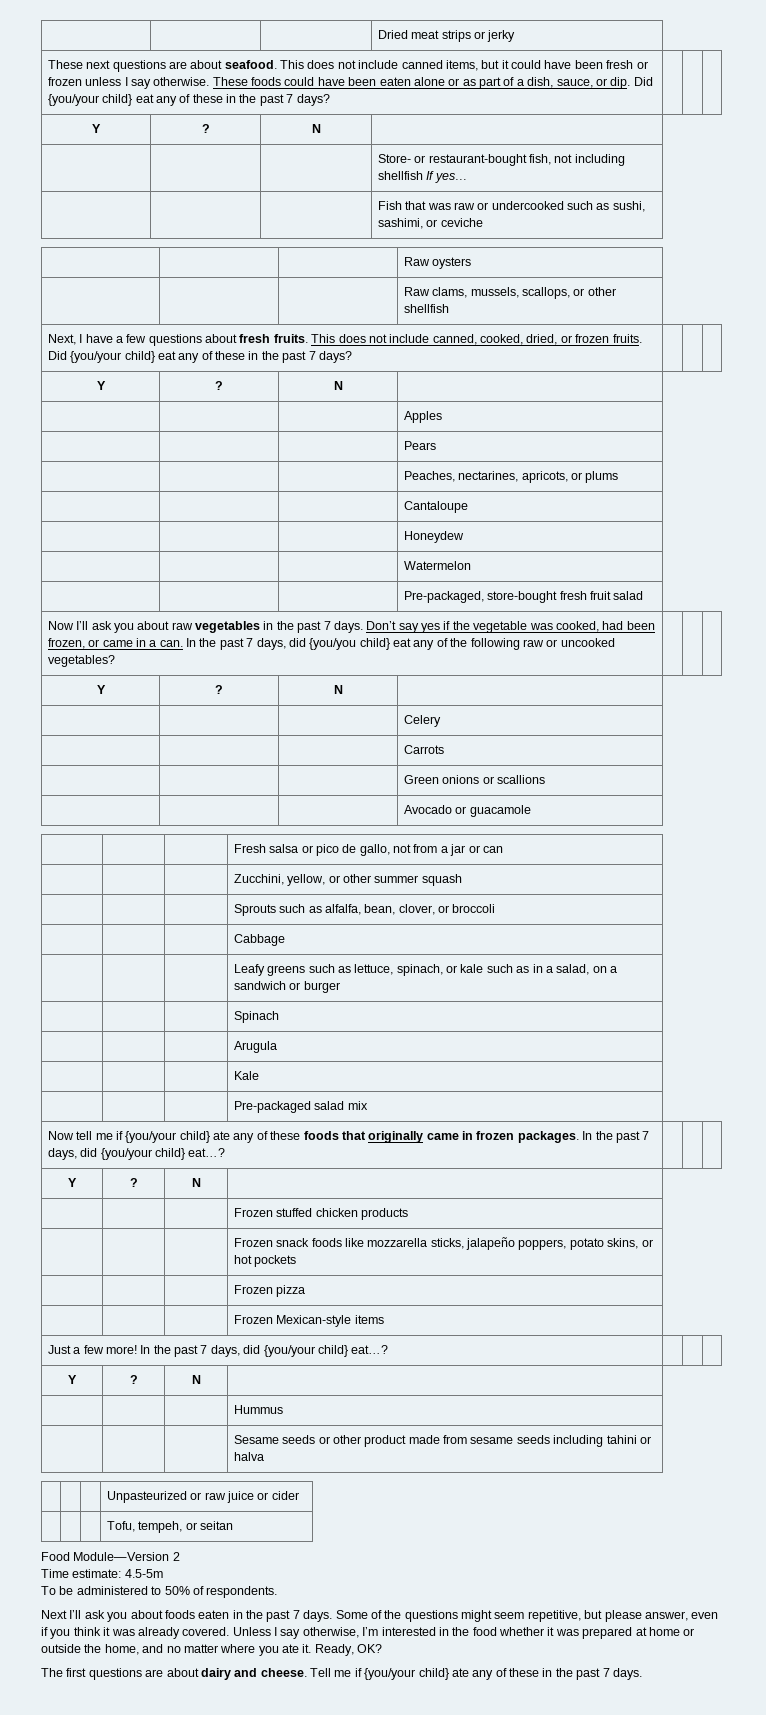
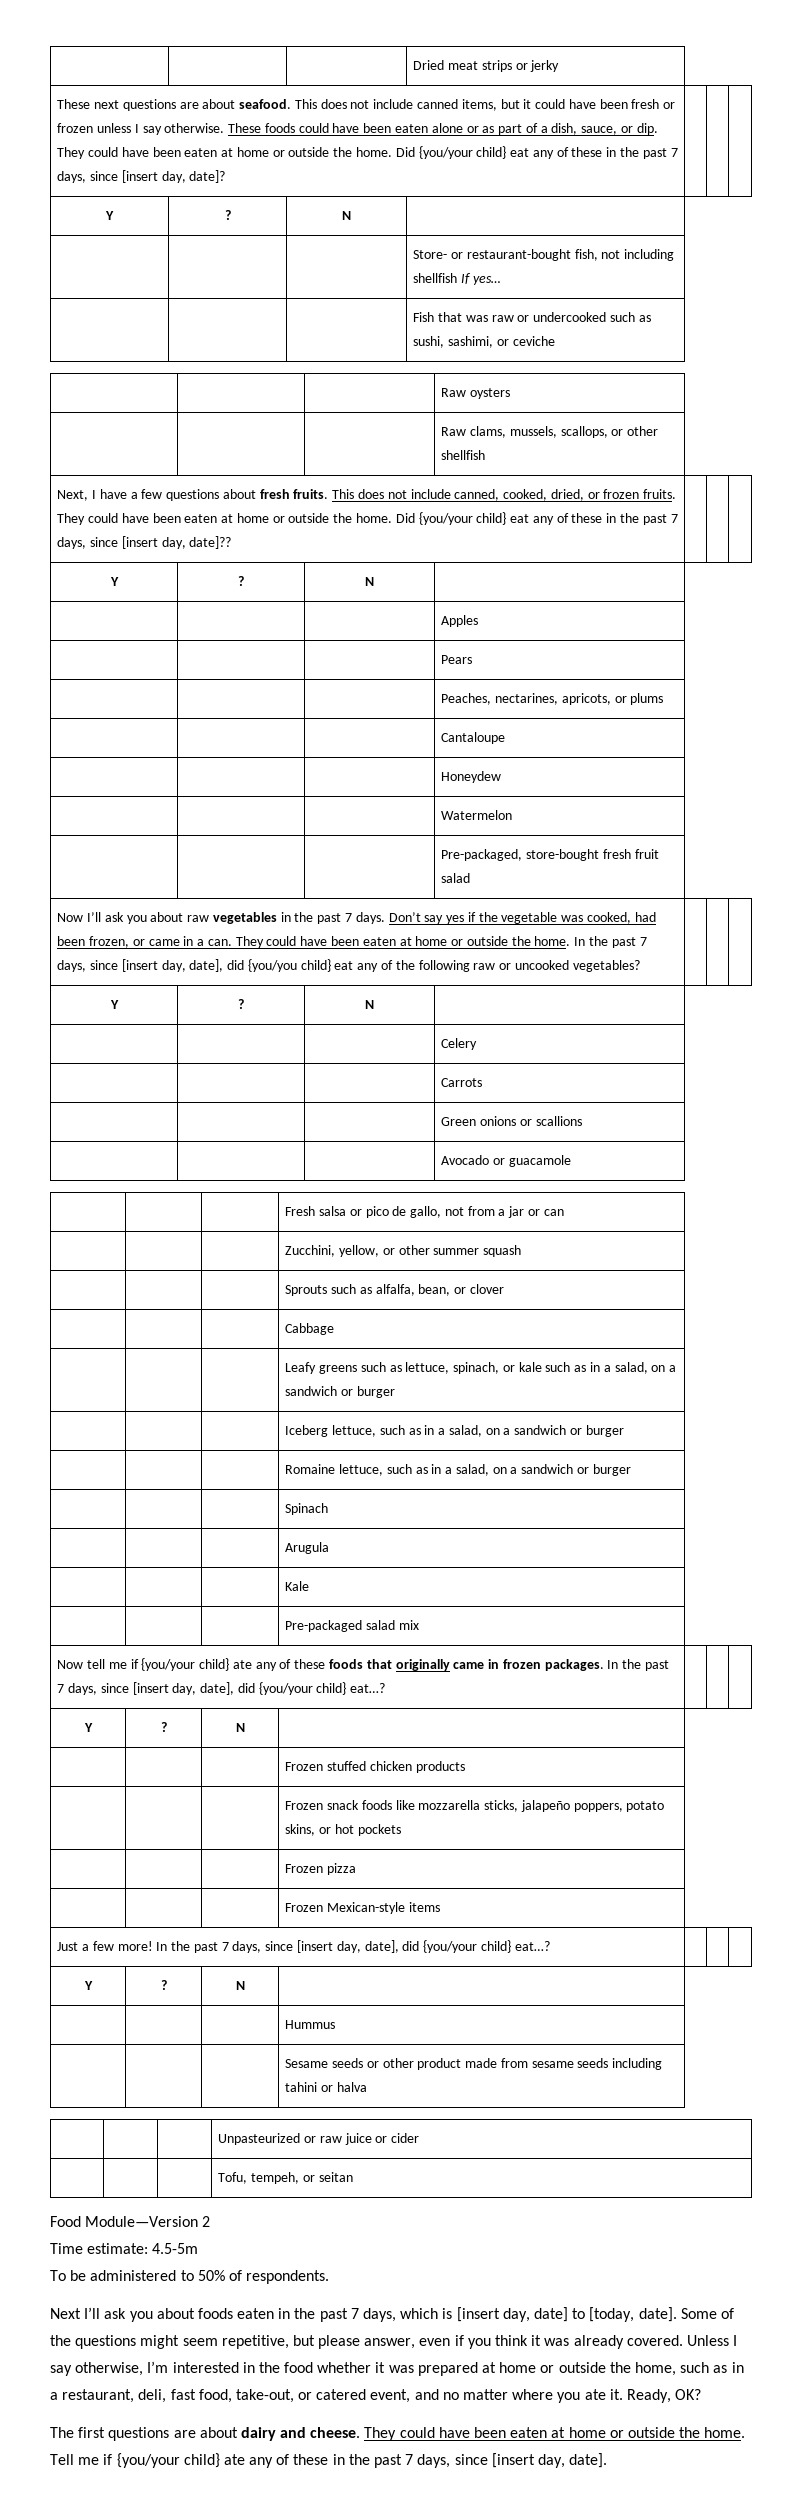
- These foods could have been eaten alone or as part of a dish, sauce, or dip. Did {you/your child} eat any of these in the past 7 days?
+ These foods could have been eaten alone or as part of a dish, sauce, or dip. They could have been eaten at home or outside the home. Did {you/your child} eat any of these in the past 7 days, since [insert day, date]?
- This does not include canned, cooked, dried, or frozen fruits. Did {you/your child} eat any of these in the past 7 days?
+ This does not include canned, cooked, dried, or frozen fruits. They could have been eaten at home or outside the home. Did {you/your child} eat any of these in the past 7 days, since [insert day, date]??
- In the past 7 days, did {you/you child} eat any of the following raw or uncooked vegetables?
+ They could have been eaten at home or outside the home. In the past 7 days, since [insert day, date], did {you/you child} eat any of the following raw or uncooked vegetables?
- | | | Sprouts such as alfalfa, bean, clover, or broccoli
+ | | | Sprouts such as alfalfa, bean, or clover
+ | | | Iceberg lettuce, such as in a salad, on a sandwich or burger
+ | | | Romaine lettuce, such as in a salad, on a sandwich or burger
- Now tell me if {you/your child} ate any of these foods that originally came in frozen packages. In the past 7 days, did {you/your child} eat…? | | |
+ Now tell me if {you/your child} ate any of these foods that originally came in frozen packages. In the past 7 days, since [insert day, date], did {you/your child} eat…? | | |
- Just a few more! In the past 7 days, did {you/your child} eat…? | | |
+ Just a few more! In the past 7 days, since [insert day, date], did {you/your child} eat…? | | |
- Next I’ll ask you about foods eaten in the past 7 days.
+ Next I’ll ask you about foods eaten in the past 7 days, which is [insert day, date] to [today, date].
- Unless I say otherwise, I’m interested in the food whether it was prepared at home or outside the home, and no matter where you ate it.
+ Unless I say otherwise, I’m interested in the food whether it was prepared at home or outside the home, such as in a restaurant, deli, fast food, take-out, or catered event, and no matter where you ate it.
- The first questions are about dairy and cheese.
+ The first questions are about dairy and cheese. They could have been eaten at home or outside the home.
- Tell me if {you/your child} ate any of these in the past 7 days.
+ Tell me if {you/your child} ate any of these in the past 7 days, since [insert day, date].

